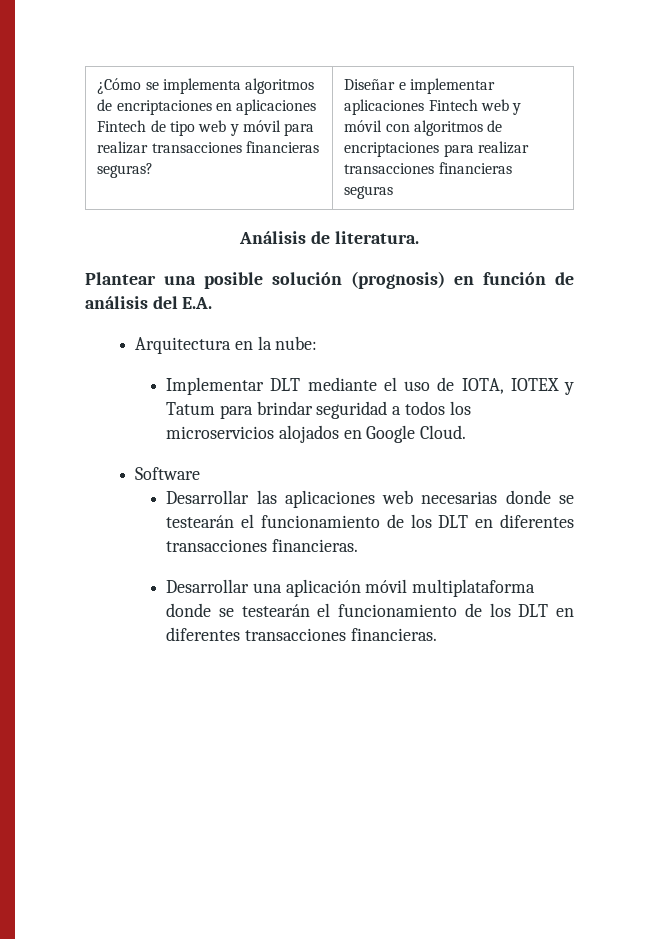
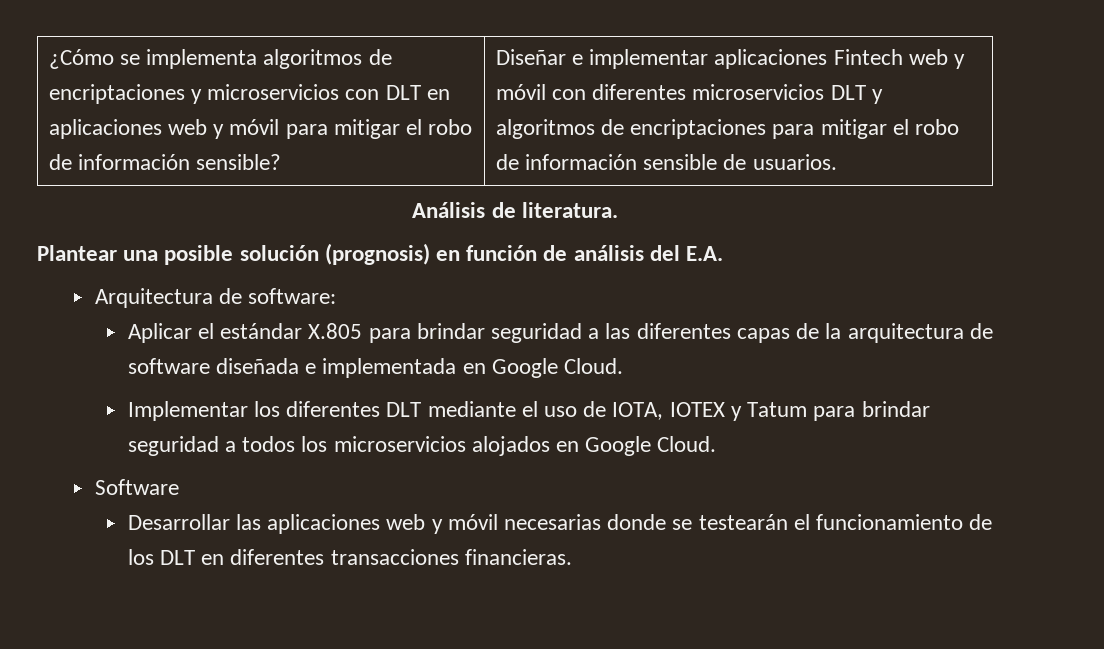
- ¿Cómo se implementa algoritmos de encriptaciones en aplicaciones Fintech de tipo web y móvil para realizar transacciones financieras seguras?
+ ¿Cómo se implementa algoritmos de encriptaciones y microservicios con DLT en aplicaciones web y móvil para mitigar el robo de información sensible?
- Diseñar e implementar aplicaciones Fintech web y móvil con algoritmos de encriptaciones para realizar transacciones financieras seguras
+ Diseñar e implementar aplicaciones Fintech web y móvil con diferentes microservicios DLT y algoritmos de encriptaciones para mitigar el robo de información sensible de usuarios.
- Arquitectura en la nube:
+ Arquitectura de software:
+ Aplicar el estándar X.805 para brindar seguridad a las diferentes capas de la arquitectura de software diseñada e implementada en Google Cloud.
- Implementar DLT mediante el uso de IOTA, IOTEX y Tatum para brindar seguridad a todos los microservicios alojados en Google Cloud.
+ Implementar los diferentes DLT mediante el uso de IOTA, IOTEX y Tatum para brindar seguridad a todos los microservicios alojados en Google Cloud.
- Desarrollar las aplicaciones web necesarias donde se testearán el funcionamiento de los DLT en diferentes transacciones financieras.
+ Desarrollar las aplicaciones web y móvil necesarias donde se testearán el funcionamiento de los DLT en diferentes transacciones financieras.
- Desarrollar una aplicación móvil multiplataforma donde se testearán el funcionamiento de los DLT en diferentes transacciones financieras.

